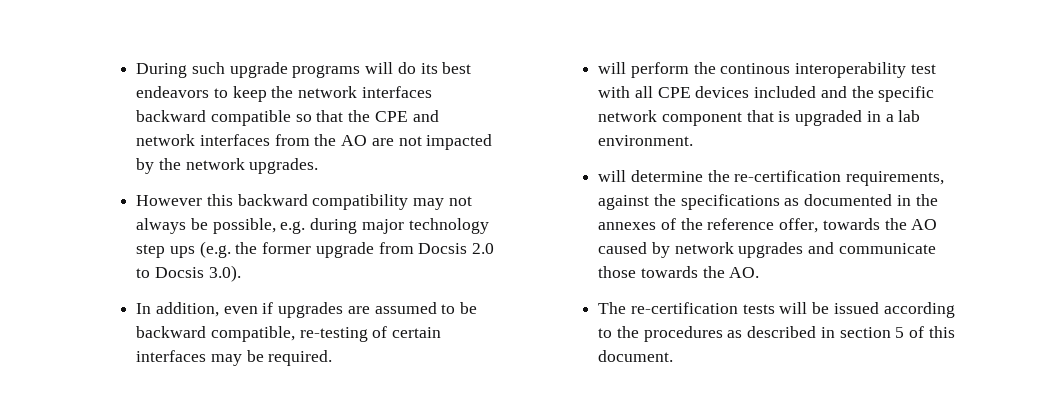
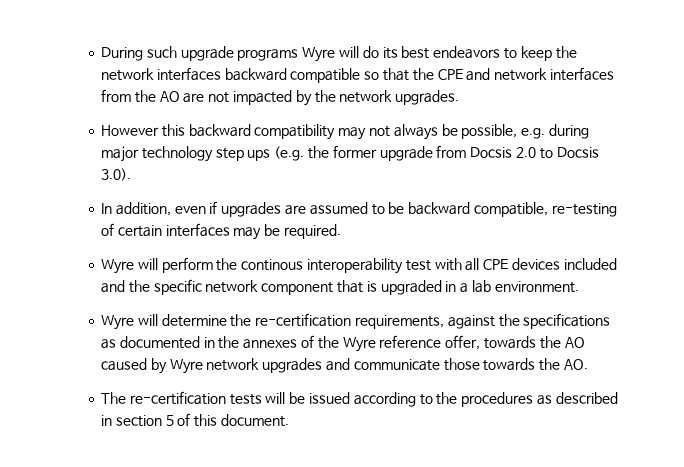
- During such upgrade programs will do its best endeavors to keep the network interfaces backward compatible so that the CPE and network interfaces from the AO are not impacted by the network upgrades.
+ During such upgrade programs Wyre will do its best endeavors to keep the network interfaces backward compatible so that the CPE and network interfaces from the AO are not impacted by the network upgrades.
- will perform the continous interoperability test with all CPE devices included and the specific network component that is upgraded in a lab environment.
+ Wyre will perform the continous interoperability test with all CPE devices included and the specific network component that is upgraded in a lab environment.
- will determine the re-certification requirements, against the specifications as documented in the annexes of the reference offer, towards the AO caused by network upgrades and communicate those towards the AO.
+ Wyre will determine the re-certification requirements, against the specifications as documented in the annexes of the Wyre reference offer, towards the AO caused by Wyre network upgrades and communicate those towards the AO.

